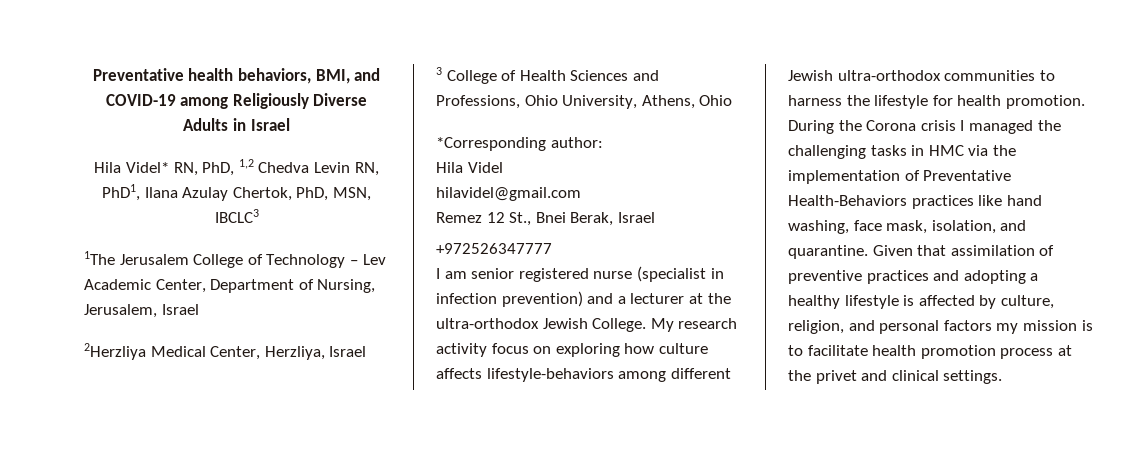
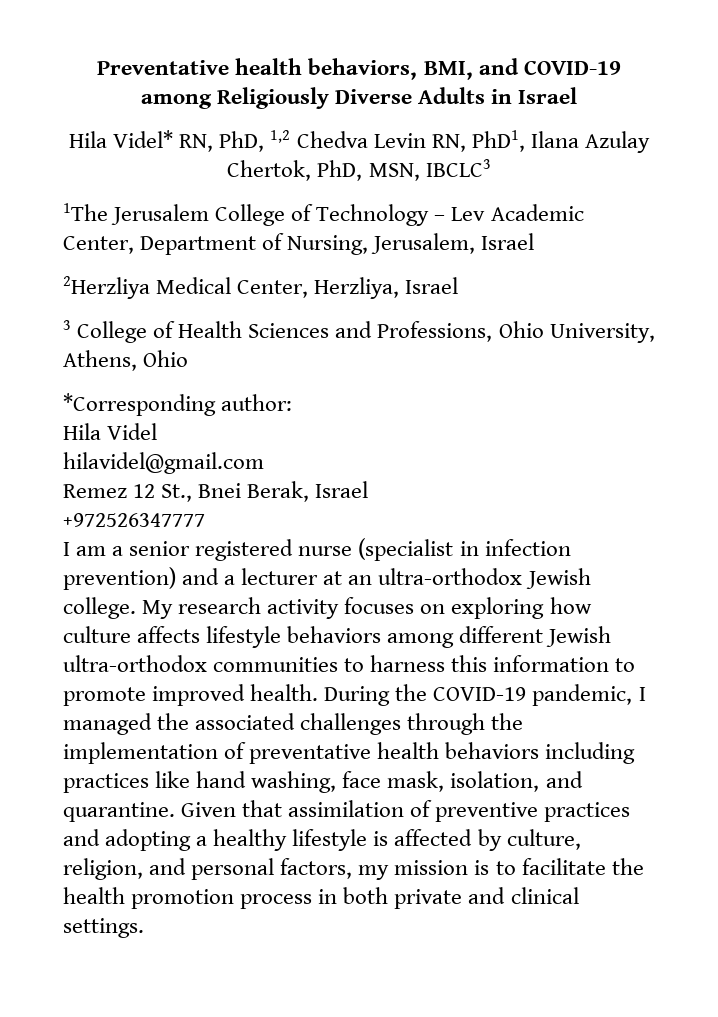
- I am senior registered nurse (specialist in infection prevention) and a lecturer at the ultra-orthodox Jewish College.
+ I am a senior registered nurse (specialist in infection prevention) and a lecturer at an ultra-orthodox Jewish college.
- My research activity focus on exploring how culture affects lifestyle-behaviors among different Jewish ultra-orthodox communities to harness the lifestyle for health promotion. During the Corona crisis I managed the challenging tasks in HMC via the implementation of Preventative Health-Behaviors practices like hand washing, face mask, isolation, and quarantine.
+ My research activity focuses on exploring how culture affects lifestyle behaviors among different Jewish ultra-orthodox communities to harness this information to promote improved health. During the COVID-19 pandemic, I managed the associated challenges through the implementation of preventative health behaviors including practices like hand washing, face mask, isolation, and quarantine.
- Given that assimilation of preventive practices and adopting a healthy lifestyle is affected by culture, religion, and personal factors my mission is to facilitate health promotion process at the privet and clinical settings.
+ Given that assimilation of preventive practices and adopting a healthy lifestyle is affected by culture, religion, and personal factors, my mission is to facilitate the health promotion process in both private and clinical settings.

